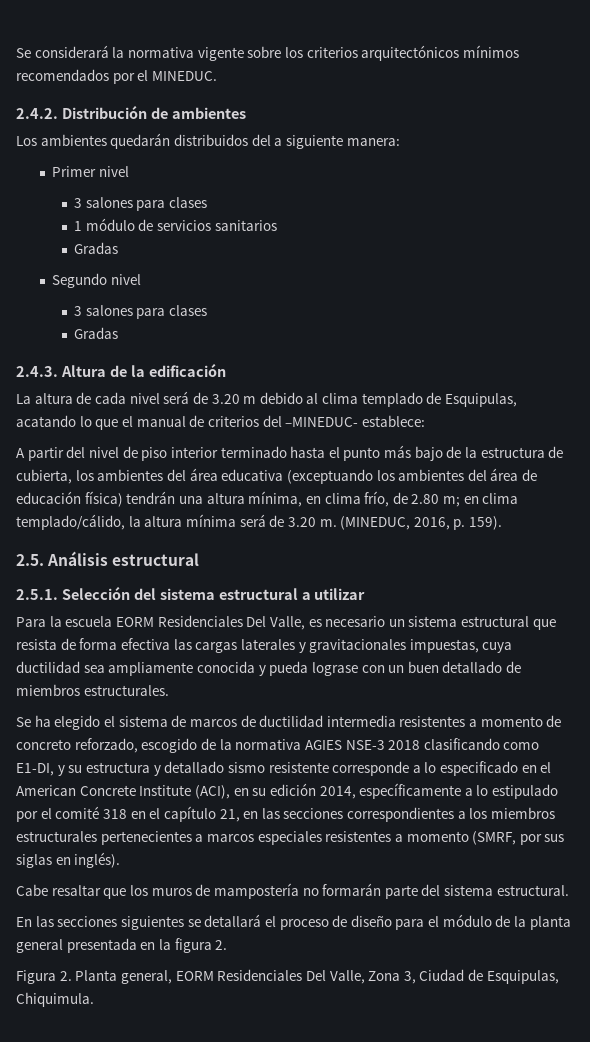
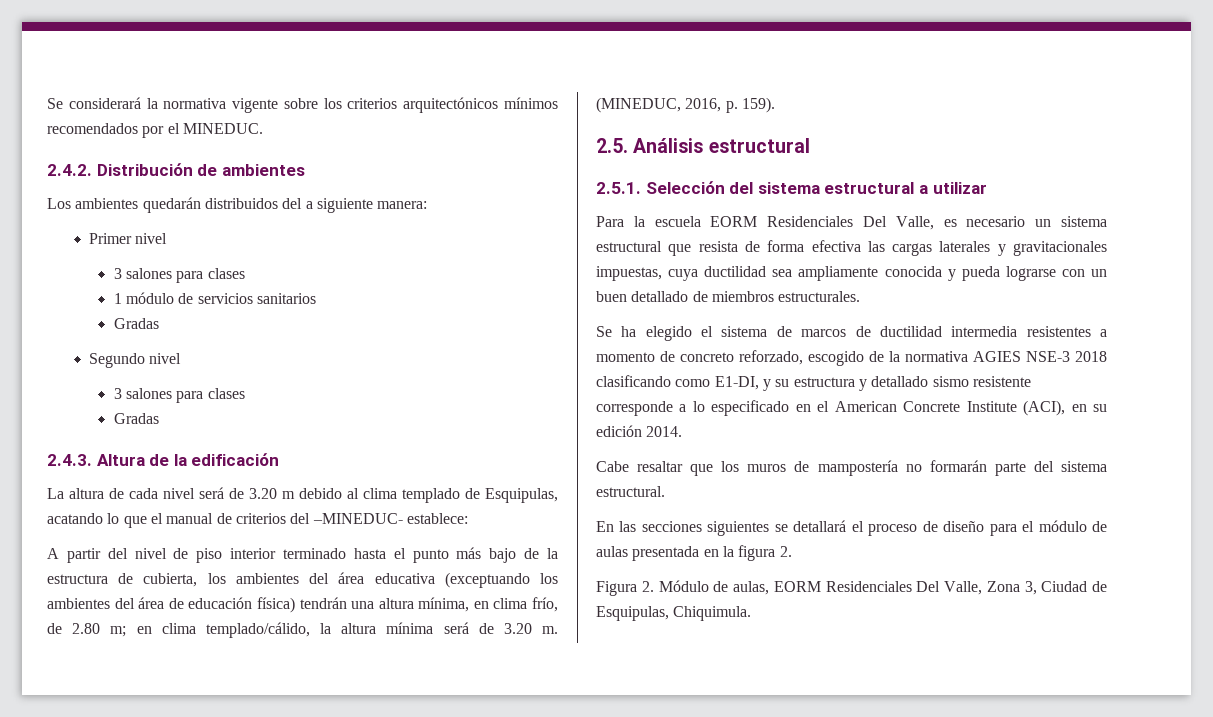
- Para la escuela EORM Residenciales Del Valle, es necesario un sistema estructural que resista de forma efectiva las cargas laterales y gravitacionales impuestas, cuya ductilidad sea ampliamente conocida y pueda lograse con un buen detallado de miembros estructurales.
+ Para la escuela EORM Residenciales Del Valle, es necesario un sistema estructural que resista de forma efectiva las cargas laterales y gravitacionales impuestas, cuya ductilidad sea ampliamente conocida y pueda lograrse con un buen detallado de miembros estructurales.
- Se ha elegido el sistema de marcos de ductilidad intermedia resistentes a momento de concreto reforzado, escogido de la normativa AGIES NSE-3 2018 clasificando como E1-DI, y su estructura y detallado sismo resistente corresponde a lo especificado en el American Concrete Institute (ACI), en su edición 2014, específicamente a lo estipulado por el comité 318 en el capítulo 21, en las secciones correspondientes a los miembros estructurales pertenecientes a marcos especiales resistentes a momento (SMRF, por sus siglas en inglés).
+ Se ha elegido el sistema de marcos de ductilidad intermedia resistentes a momento de concreto reforzado, escogido de la normativa AGIES NSE-3 2018 clasificando como E1-DI, y su estructura y detallado sismo resistente corresponde a lo especificado en el American Concrete Institute (ACI), en su edición 2014.
- En las secciones siguientes se detallará el proceso de diseño para el módulo de la planta general presentada en la figura 2.
+ En las secciones siguientes se detallará el proceso de diseño para el módulo de aulas presentada en la figura 2.
- Figura 2. Planta general, EORM Residenciales Del Valle, Zona 3, Ciudad de Esquipulas, Chiquimula.
+ Figura 2. Módulo de aulas, EORM Residenciales Del Valle, Zona 3, Ciudad de Esquipulas, Chiquimula.

